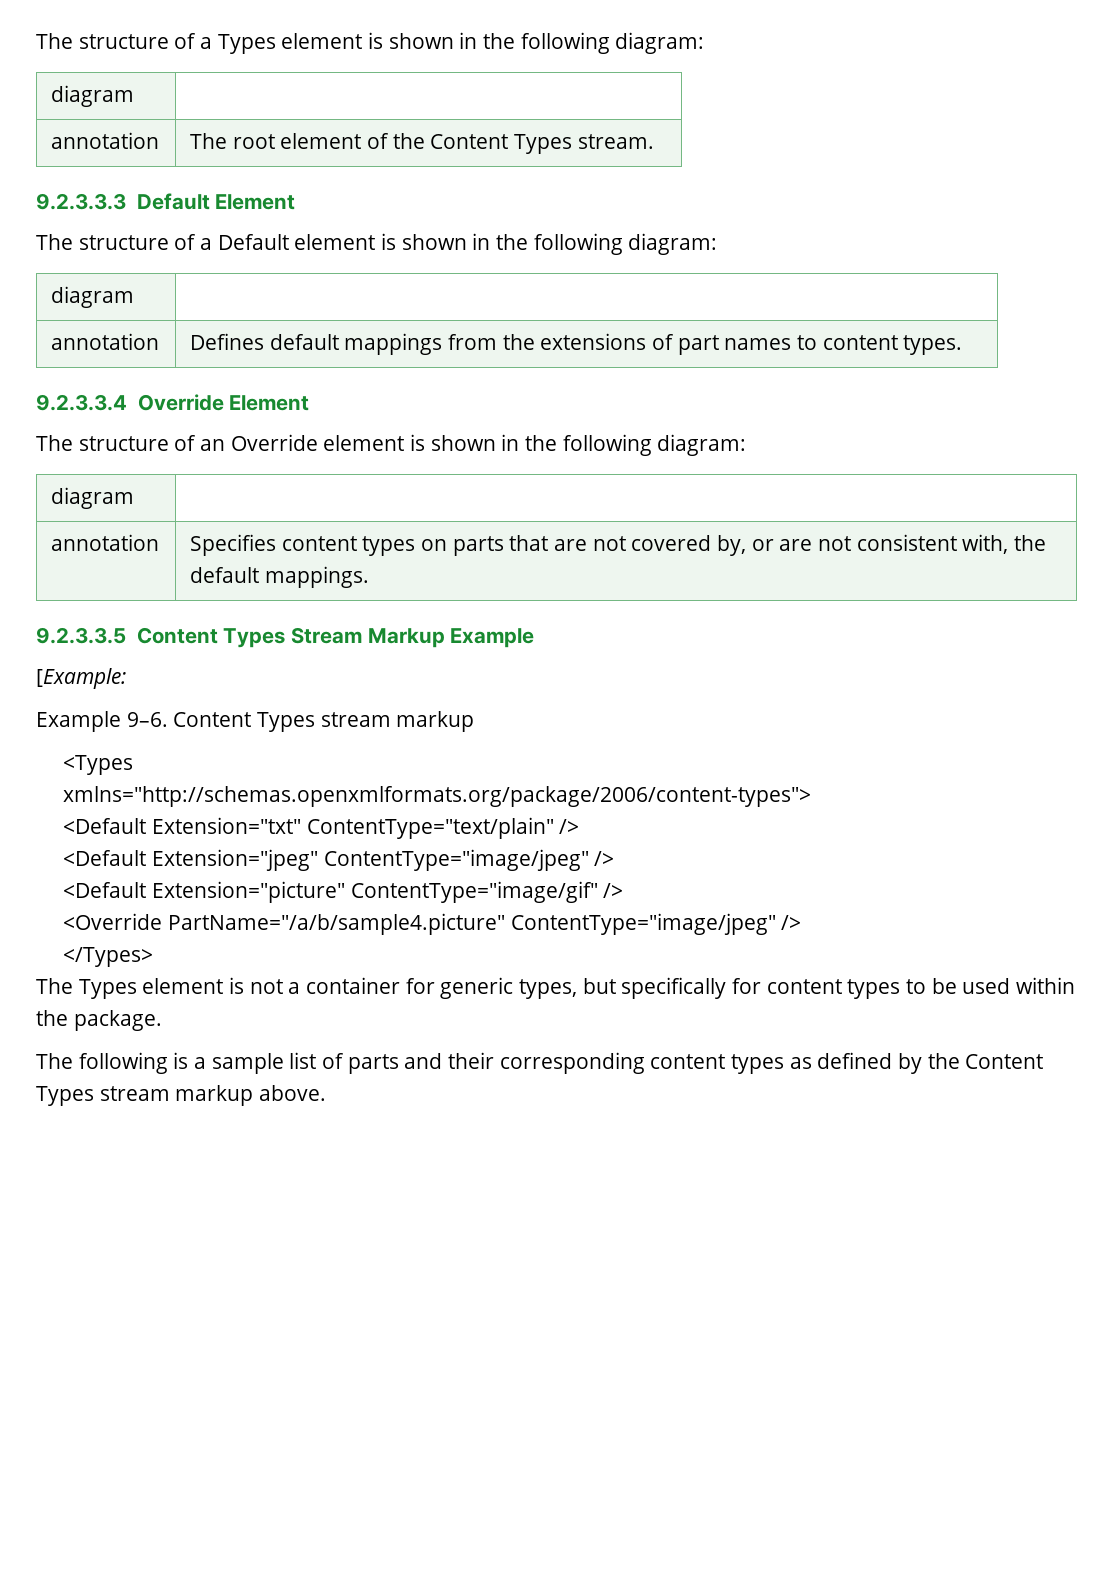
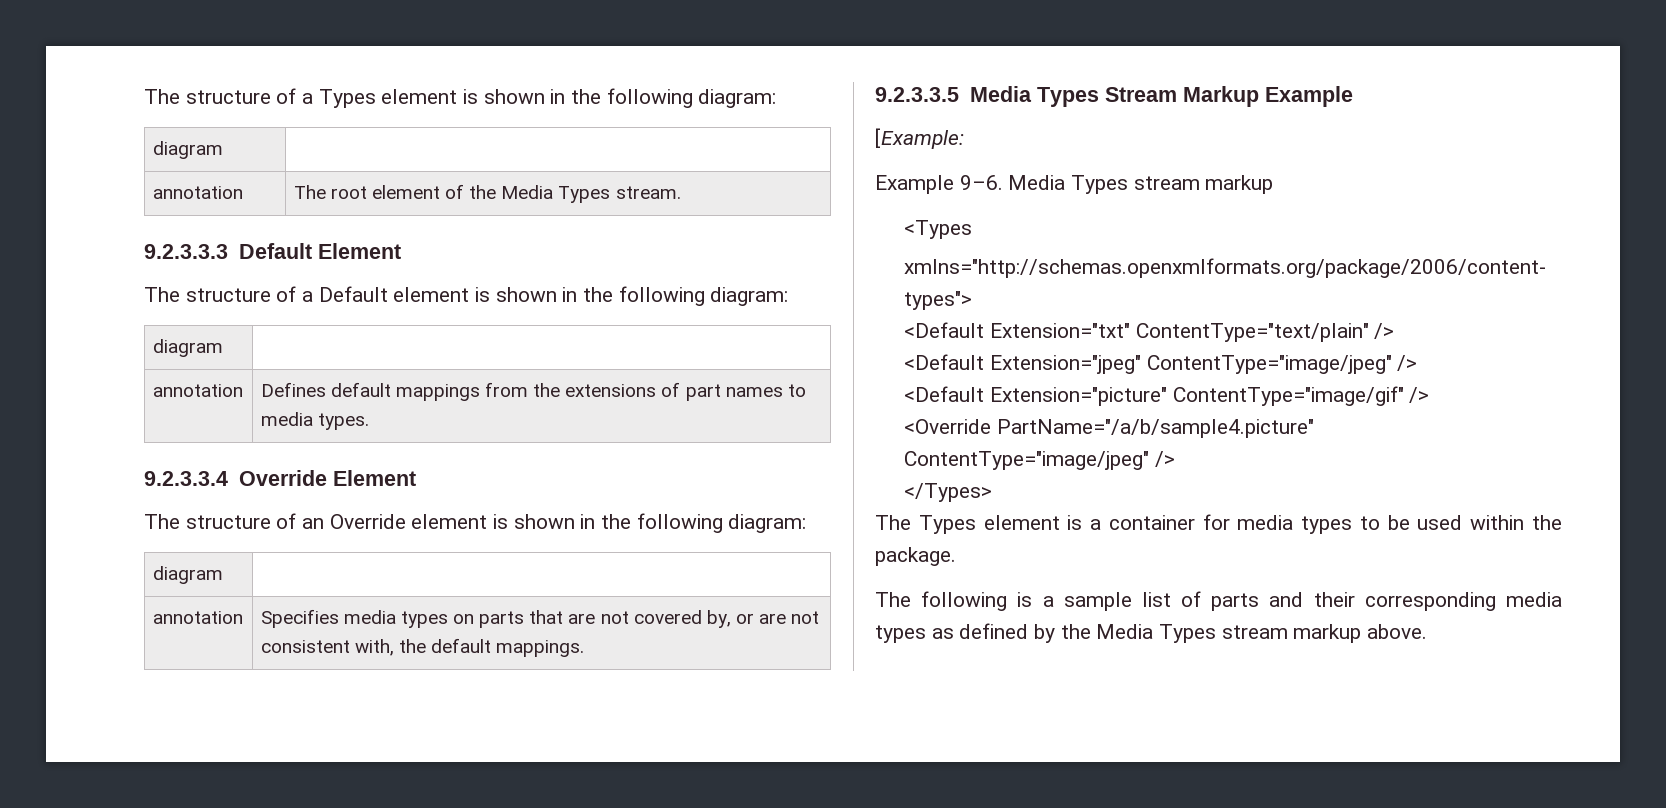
- annotation | The root element of the Content Types stream.
+ annotation | The root element of the Media Types stream.
- annotation | Defines default mappings from the extensions of part names to content types.
+ annotation | Defines default mappings from the extensions of part names to media types.
- annotation | Specifies content types on parts that are not covered by, or are not consistent with, the default mappings.
+ annotation | Specifies media types on parts that are not covered by, or are not consistent with, the default mappings.
- 9.2.3.3.5 Content Types Stream Markup Example
+ 9.2.3.3.5 Media Types Stream Markup Example
- Example 9–6. Content Types stream markup
+ Example 9–6. Media Types stream markup
- The Types element is not a container for generic types, but specifically for content types to be used within the package.
+ The Types element is a container for media types to be used within the package.
- The following is a sample list of parts and their corresponding content types as defined by the Content Types stream markup above.
+ The following is a sample list of parts and their corresponding media types as defined by the Media Types stream markup above.

